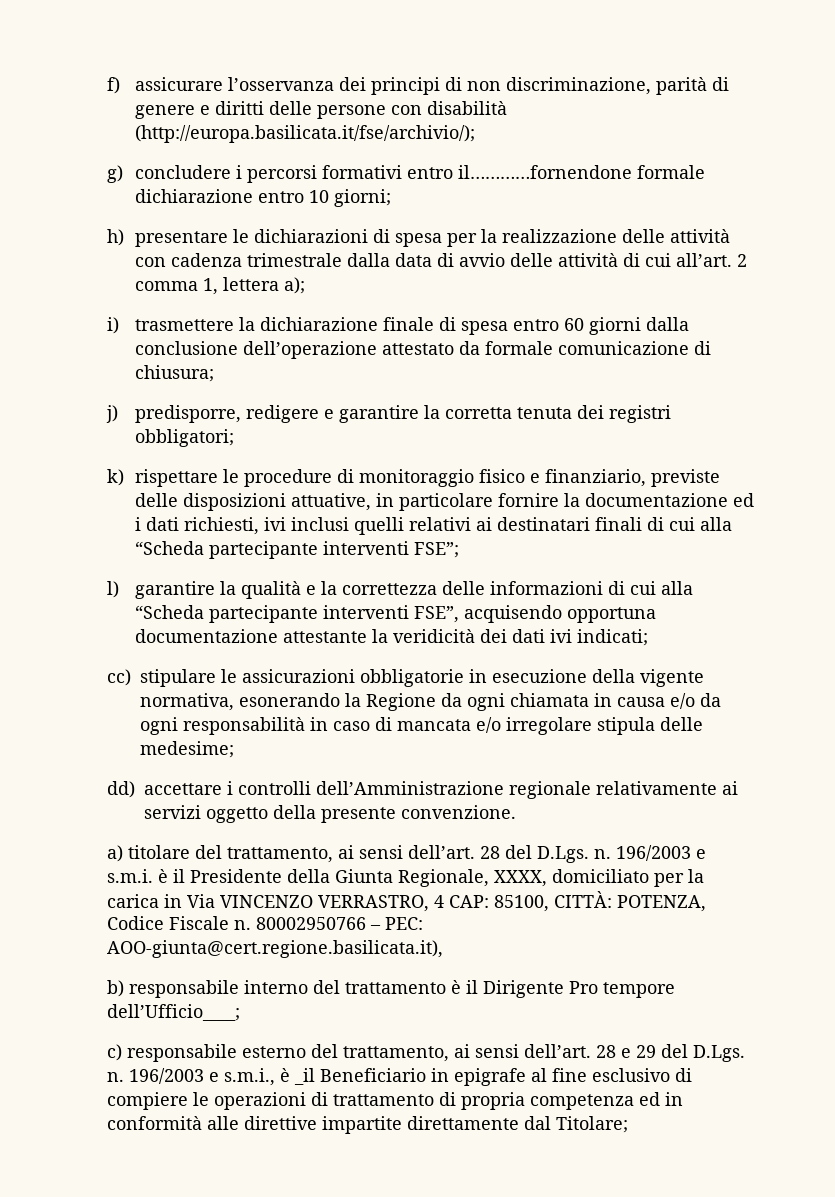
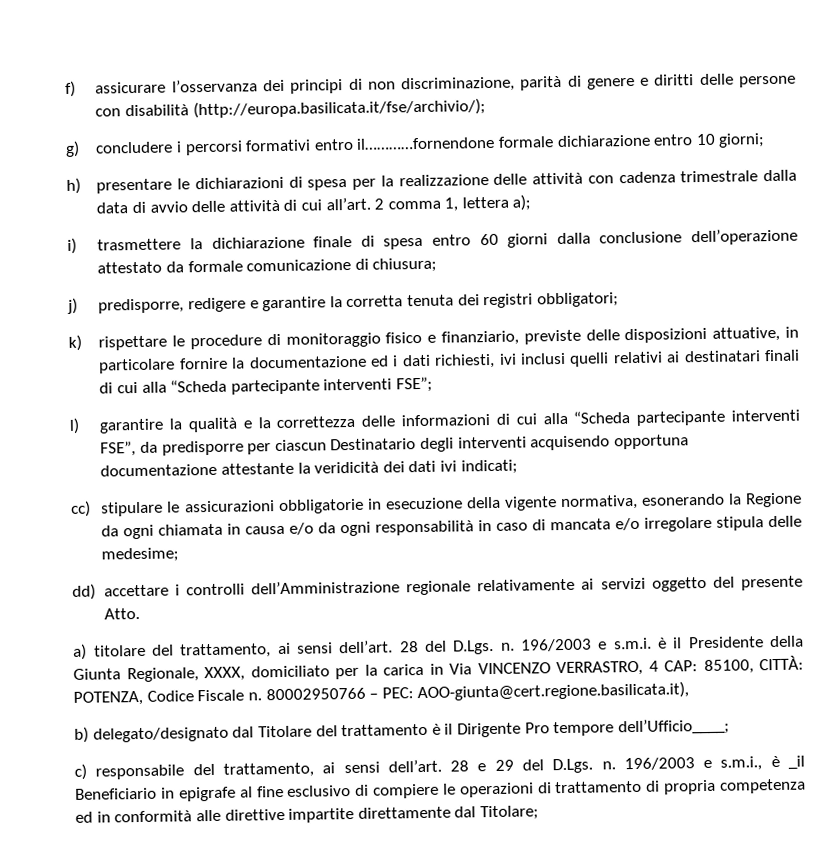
- l) garantire la qualità e la correttezza delle informazioni di cui alla “Scheda partecipante interventi FSE”, acquisendo opportuna documentazione attestante la veridicità dei dati ivi indicati;
+ l) garantire la qualità e la correttezza delle informazioni di cui alla “Scheda partecipante interventi FSE”, da predisporre per ciascun Destinatario degli interventi acquisendo opportuna documentazione attestante la veridicità dei dati ivi indicati;
- dd) accettare i controlli dell’Amministrazione regionale relativamente ai servizi oggetto della presente convenzione.
+ dd) accettare i controlli dell’Amministrazione regionale relativamente ai servizi oggetto del presente Atto.
- b) responsabile interno del trattamento è il Dirigente Pro tempore dell’Ufficio____;
+ b) delegato/designato dal Titolare del trattamento è il Dirigente Pro tempore dell’Ufficio____;
- c) responsabile esterno del trattamento, ai sensi dell’art.
+ c) responsabile del trattamento, ai sensi dell’art.

